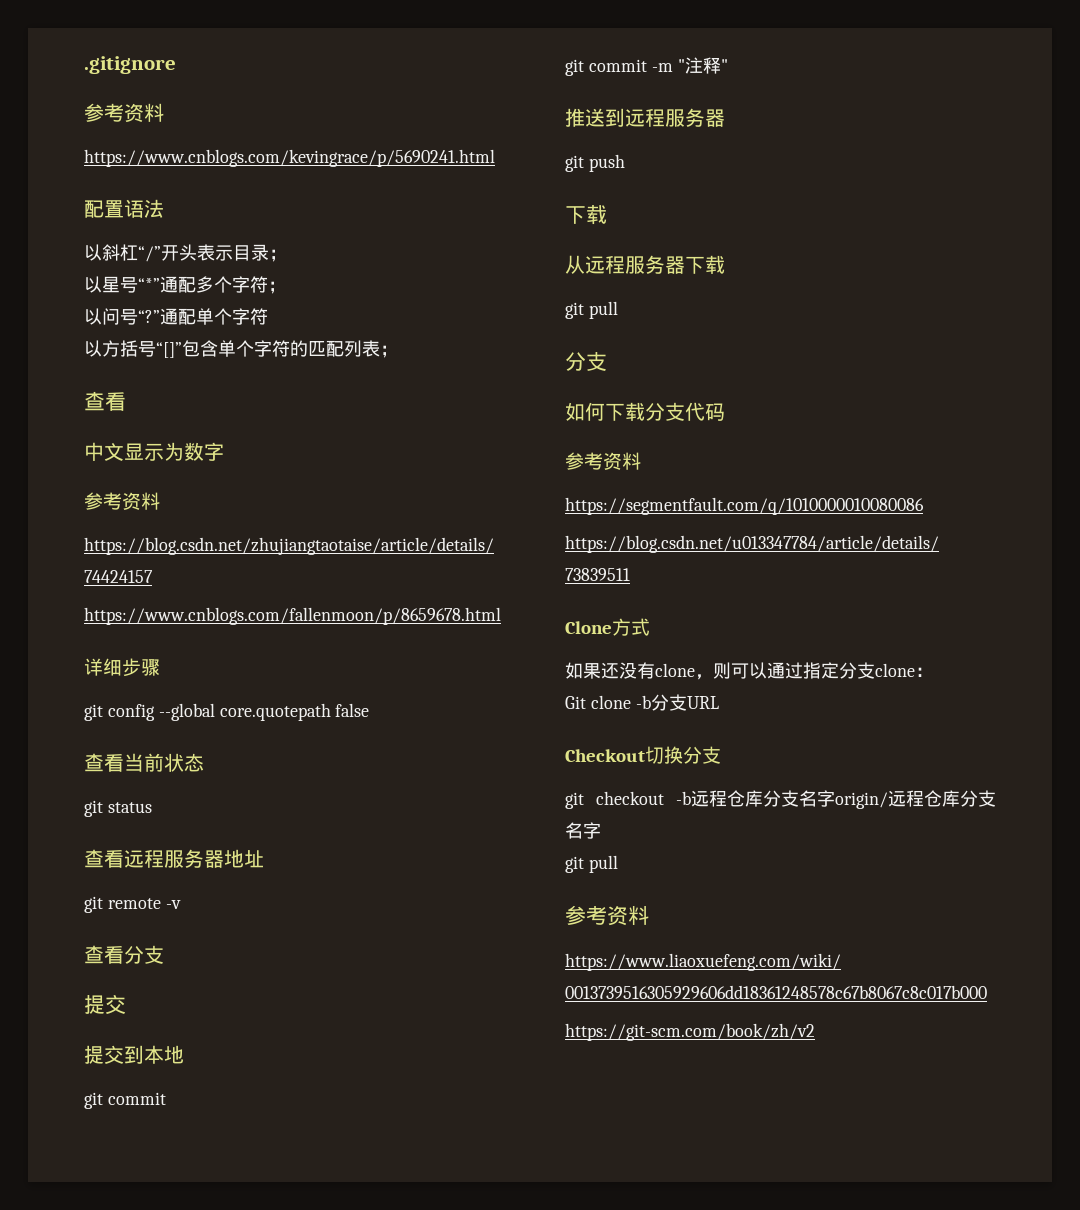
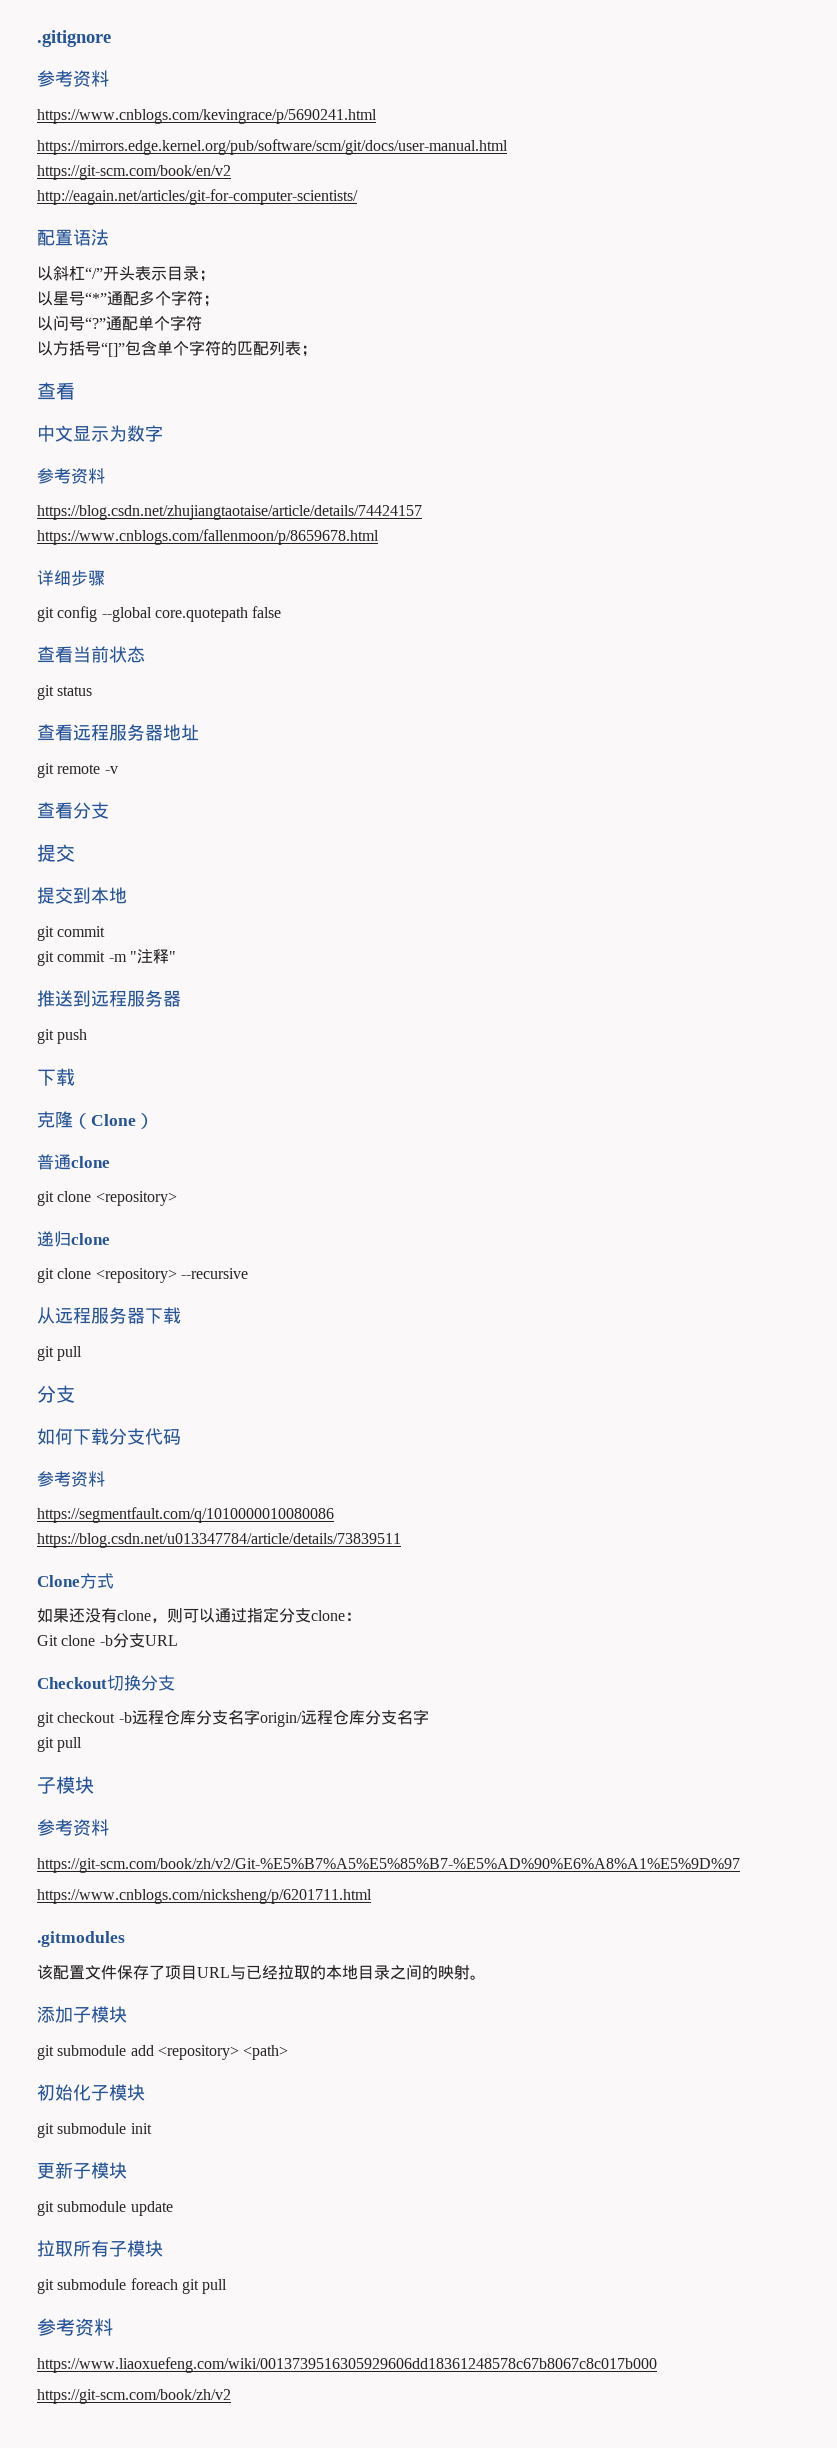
+ https://mirrors.edge.kernel.org/pub/software/scm/git/docs/user-manual.html
+ https://git-scm.com/book/en/v2
+ http://eagain.net/articles/git-for-computer-scientists/
+ 克隆（Clone）
+ 普通clone
+ git clone <repository>
+ 递归clone
+ git clone <repository> --recursive
  git checkout -b远程仓库分支名字origin/远程仓库分支名字
  git pull
+ 子模块
+ 参考资料
+ https://git-scm.com/book/zh/v2/Git-%E5%B7%A5%E5%85%B7-%E5%AD%90%E6%A8%A1%E5%9D%97
+ https://www.cnblogs.com/nicksheng/p/6201711.html
+ .gitmodules
+ 该配置文件保存了项目URL与已经拉取的本地目录之间的映射。
+ 添加子模块
+ git submodule add <repository> <path>
+ 初始化子模块
+ git submodule init
+ 更新子模块
+ git submodule update
+ 拉取所有子模块
+ git submodule foreach git pull

